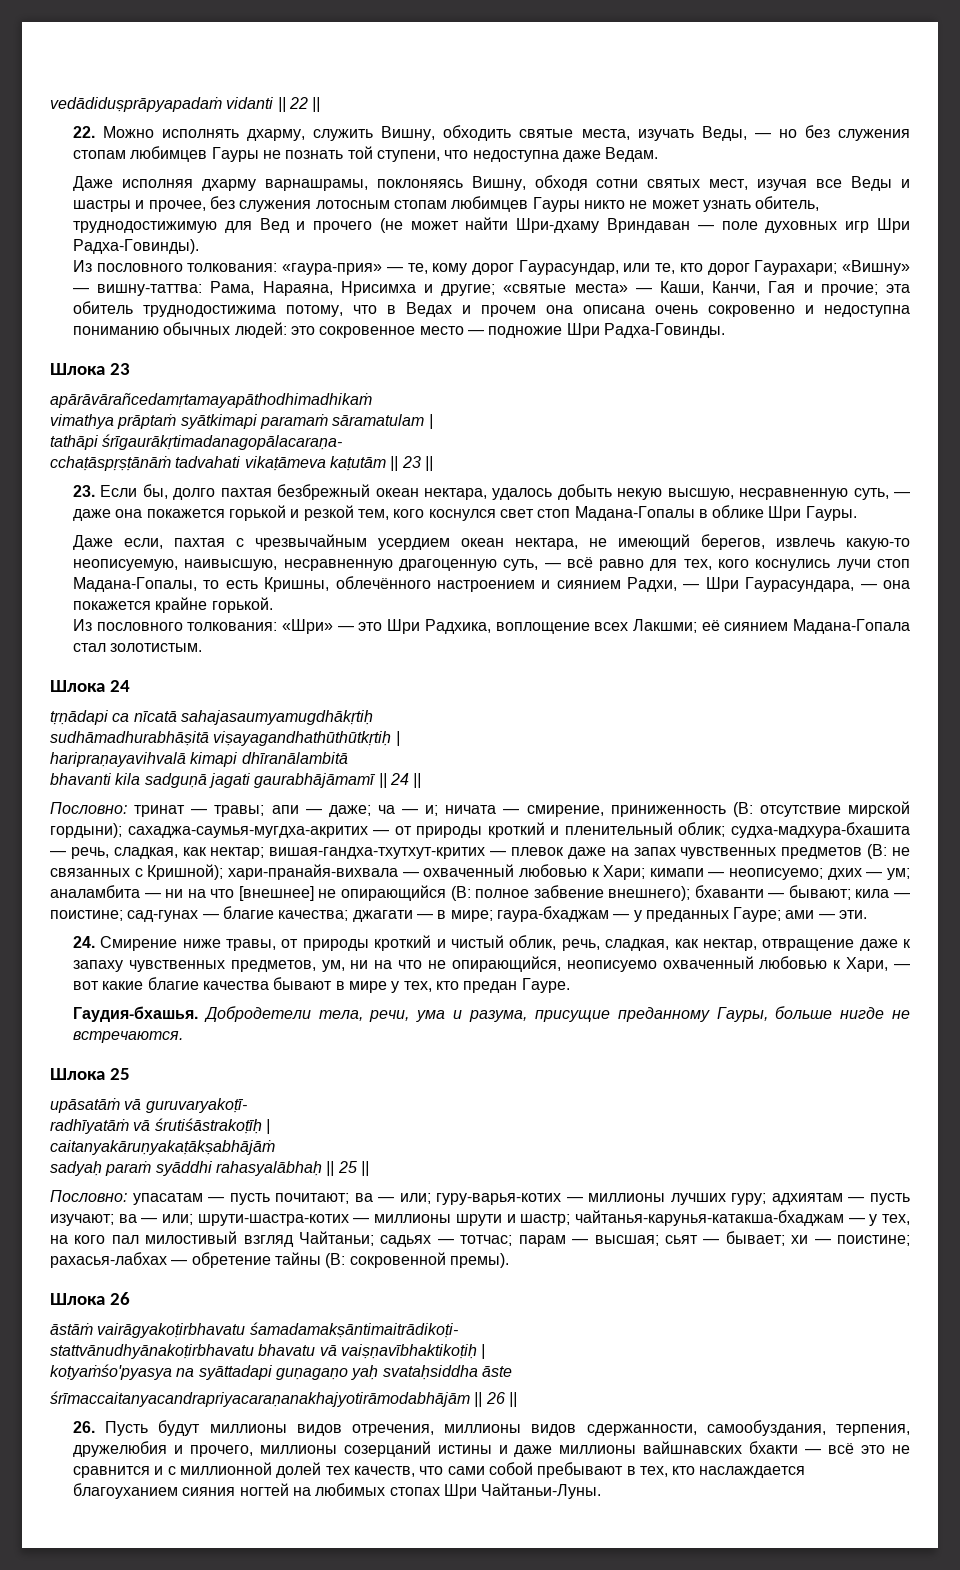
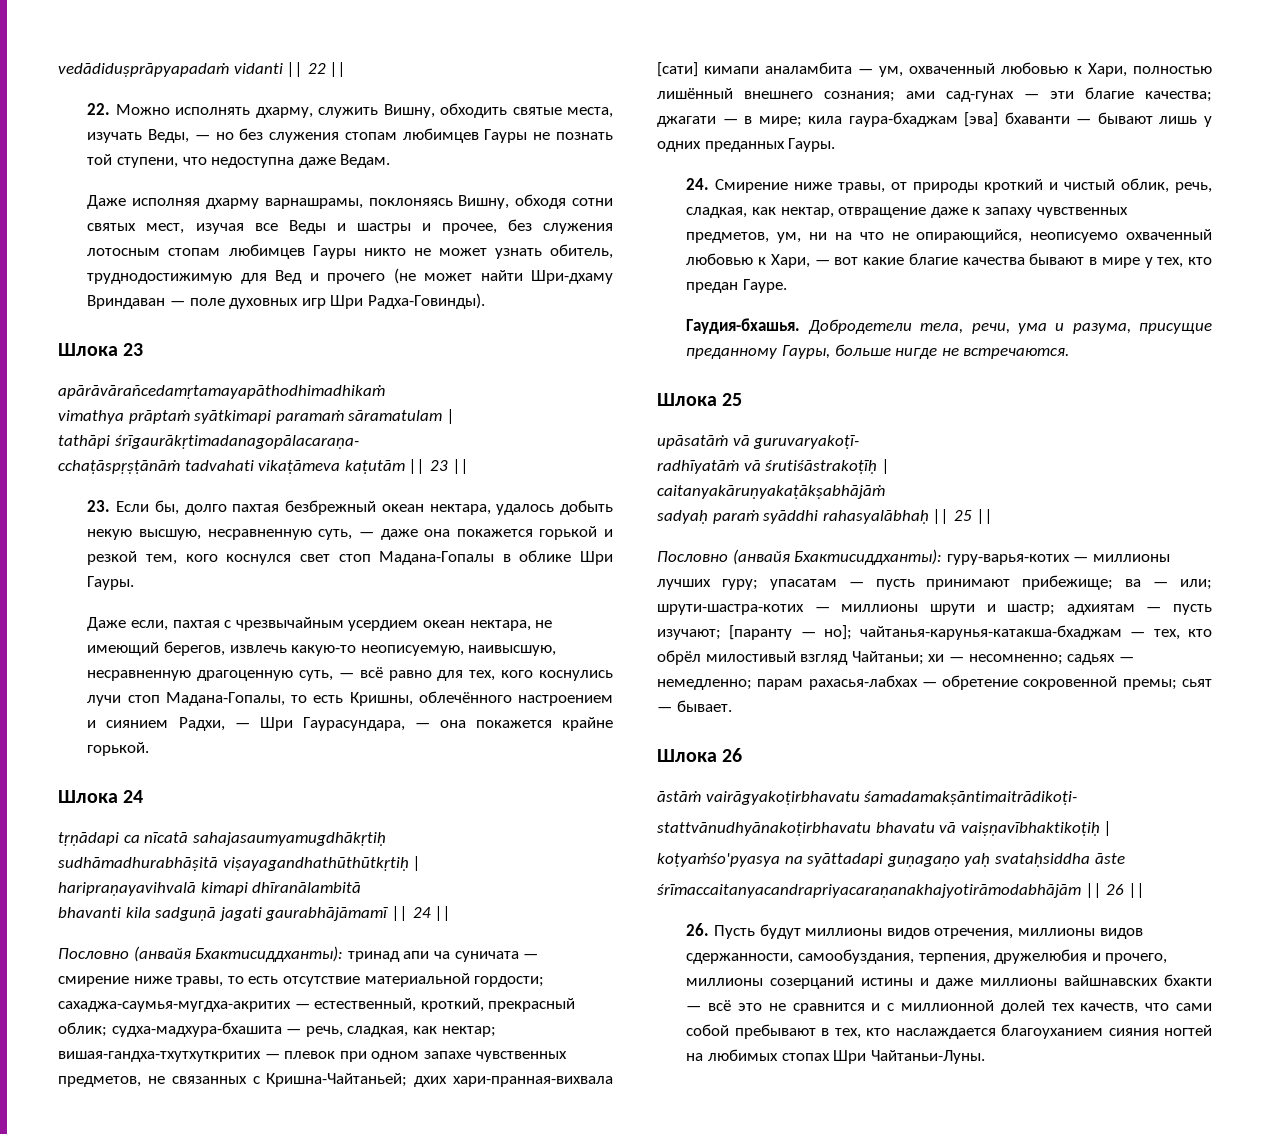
- Из пословного толкования: «гаура-прия» — те, кому дорог Гаурасундар, или те, кто дорог Гаурахари; «Вишну» — вишну-таттва: Рама, Нараяна, Нрисимха и другие; «святые места» — Каши, Канчи, Гая и прочие; эта обитель труднодостижима потому, что в Ведах и прочем она описана очень сокровенно и недоступна пониманию обычных людей: это сокровенное место — подножие Шри Радха-Говинды.
- Из пословного толкования: «Шри» — это Шри Радхика, воплощение всех Лакшми; её сиянием Мадана-Гопала стал золотистым.
- Пословно: тринат — травы; апи — даже; ча — и; ничата — смирение, приниженность (B: отсутствие мирской гордыни); сахаджа-саумья-мугдха-акритих — от природы кроткий и пленительный облик; судха-мадхура-бхашита — речь, сладкая, как нектар; вишая-гандха-тхутхут-критих — плевок даже на запах чувственных предметов (B: не связанных с Кришной); хари-пранайя-вихвала — охваченный любовью к Хари; кимапи — неописуемо; дхих — ум; аналамбита — ни на что [внешнее] не опирающийся (B: полное забвение внешнего); бхаванти — бывают; кила — поистине; сад-гунах — благие качества; джагати — в мире; гаура-бхаджам — у преданных Гауре; ами — эти.
+ Пословно (анвайя Бхактисиддханты): тринад апи ча суничата — смирение ниже травы, то есть отсутствие материальной гордости; сахаджа-саумья-мугдха-акритих — естественный, кроткий, прекрасный облик; судха-мадхура-бхашита — речь, сладкая, как нектар; вишая-гандха-тхутхуткритих — плевок при одном запахе чувственных предметов, не связанных с Кришна-Чайтаньей; дхих хари-пранная-вихвала [сати] кимапи аналамбита — ум, охваченный любовью к Хари, полностью лишённый внешнего сознания; ами сад-гунах — эти благие качества; джагати — в мире; кила гаура-бхаджам [эва] бхаванти — бывают лишь у одних преданных Гауры.
- Пословно: упасатам — пусть почитают; ва — или; гуру-варья-котих — миллионы лучших гуру; адхиятам — пусть изучают; ва — или; шрути-шастра-котих — миллионы шрути и шастр; чайтанья-карунья-катакша-бхаджам — у тех, на кого пал милостивый взгляд Чайтаньи; садьях — тотчас; парам — высшая; сьят — бывает; хи — поистине; рахасья-лабхах — обретение тайны (B: сокровенной премы).
+ Пословно (анвайя Бхактисиддханты): гуру-варья-котих — миллионы лучших гуру; упасатам — пусть принимают прибежище; ва — или; шрути-шастра-котих — миллионы шрути и шастр; адхиятам — пусть изучают; [паранту — но]; чайтанья-карунья-катакша-бхаджам — тех, кто обрёл милостивый взгляд Чайтаньи; хи — несомненно; садьях — немедленно; парам рахасья-лабхах — обретение сокровенной премы; сьят — бывает.

